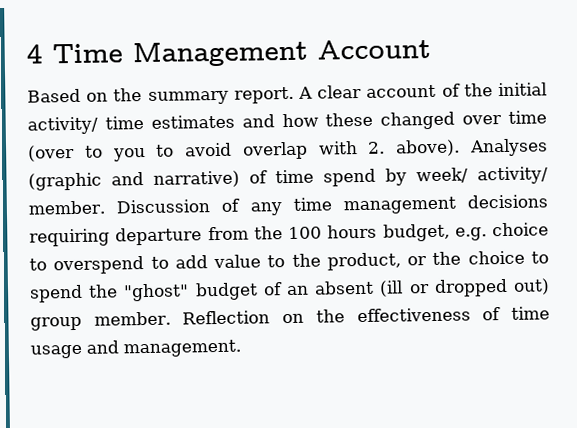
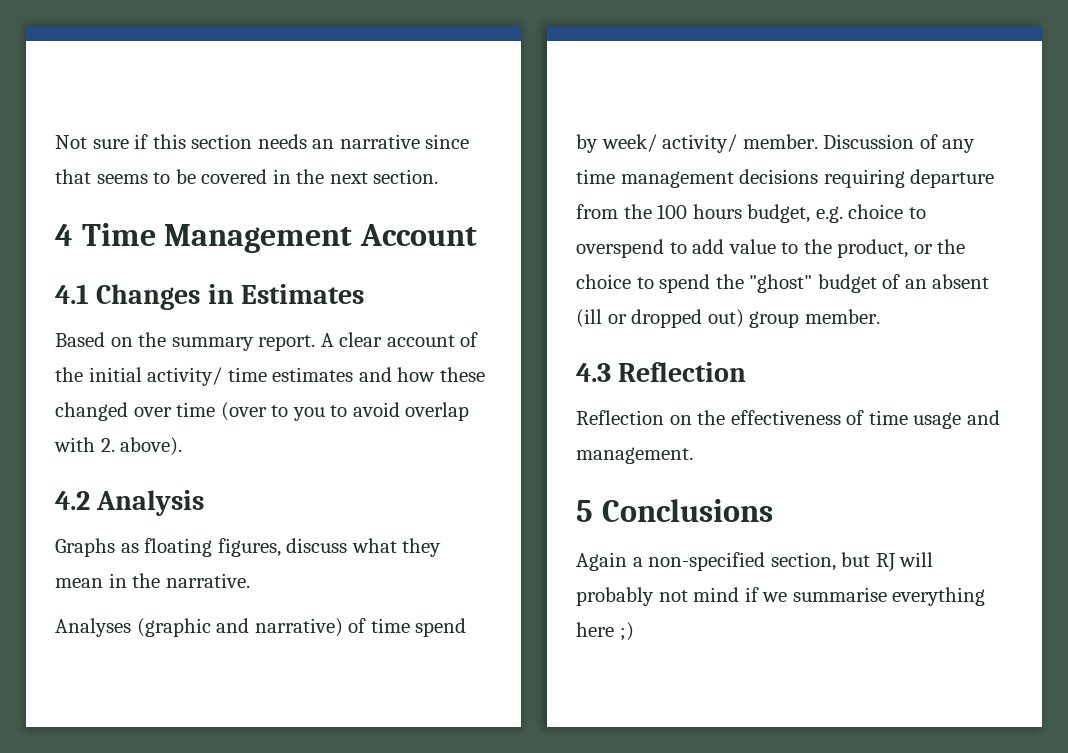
+ Not sure if this section needs an narrative since that seems to be covered in the next section.
+ 4.1 Changes in Estimates
- A clear account of the initial activity/ time estimates and how these changed over time (over to you to avoid overlap with 2. above). Analyses (graphic and narrative) of time spend by week/ activity/ member.
+ A clear account of the initial activity/ time estimates and how these changed over time (over to you to avoid overlap with 2. above).
+ 4.2 Analysis
+ Graphs as floating figures, discuss what they mean in the narrative.
+ Analyses (graphic and narrative) of time spend by week/ activity/ member.
- Discussion of any time management decisions requiring departure from the 100 hours budget, e.g. choice to overspend to add value to the product, or the choice to spend the "ghost" budget of an absent (ill or dropped out) group member. Reflection on the effectiveness of time usage and management.
+ Discussion of any time management decisions requiring departure from the 100 hours budget, e.g. choice to overspend to add value to the product, or the choice to spend the "ghost" budget of an absent (ill or dropped out) group member.
+ 4.3 Reflection
+ Reflection on the effectiveness of time usage and management.
+ 5 Conclusions
+ Again a non-specified section, but RJ will probably not mind if we summarise everything here ;)

